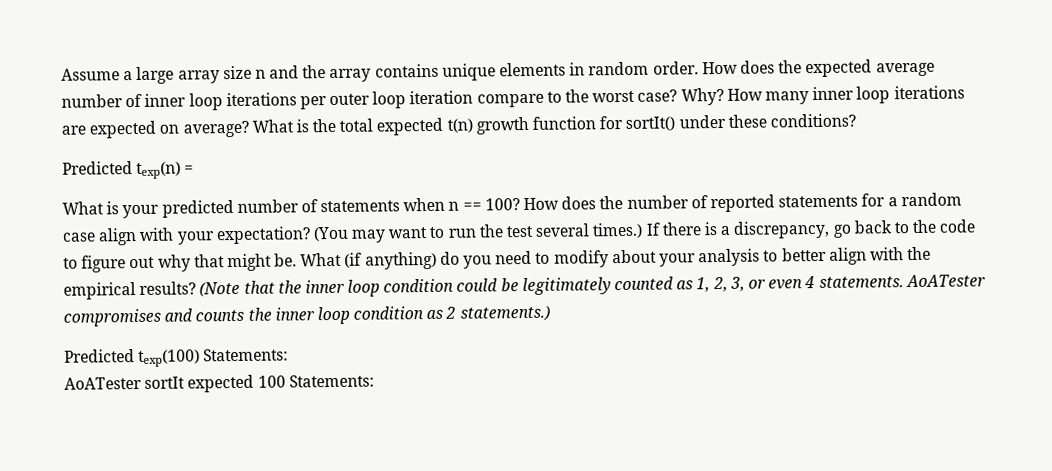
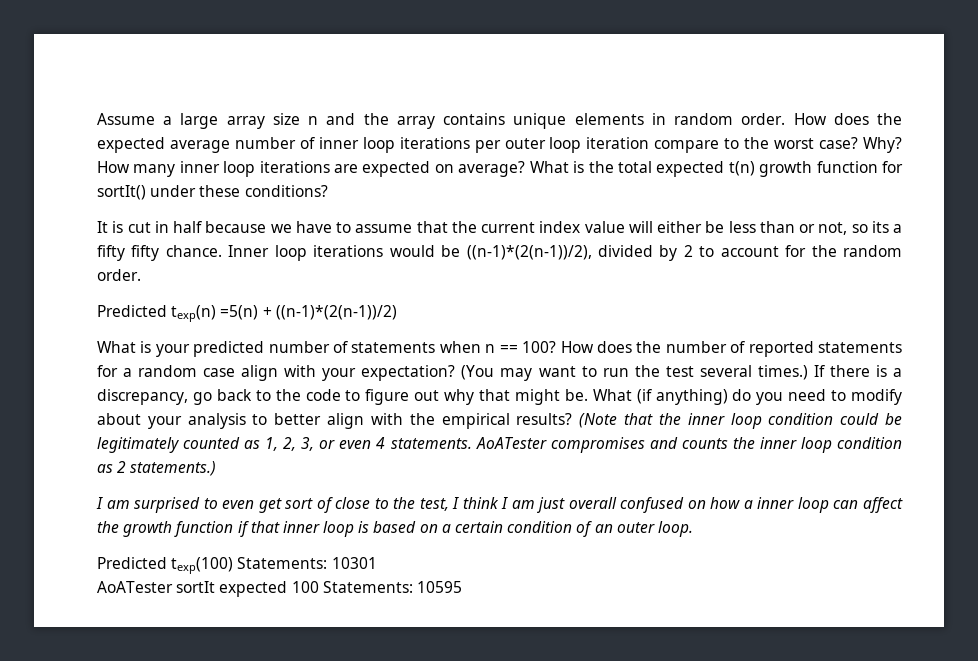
+ It is cut in half because we have to assume that the current index value will either be less than or not, so its a fifty fifty chance. Inner loop iterations would be ((n-1)*(2(n-1))/2), divided by 2 to account for the random order.
- Predicted texp(n) =
+ Predicted texp(n) =5(n) + ((n-1)*(2(n-1))/2)
+ I am surprised to even get sort of close to the test, I think I am just overall confused on how a inner loop can affect the growth function if that inner loop is based on a certain condition of an outer loop.
- Predicted texp(100) Statements:
+ Predicted texp(100) Statements: 10301
- AoATester sortIt expected 100 Statements:
+ AoATester sortIt expected 100 Statements: 10595

